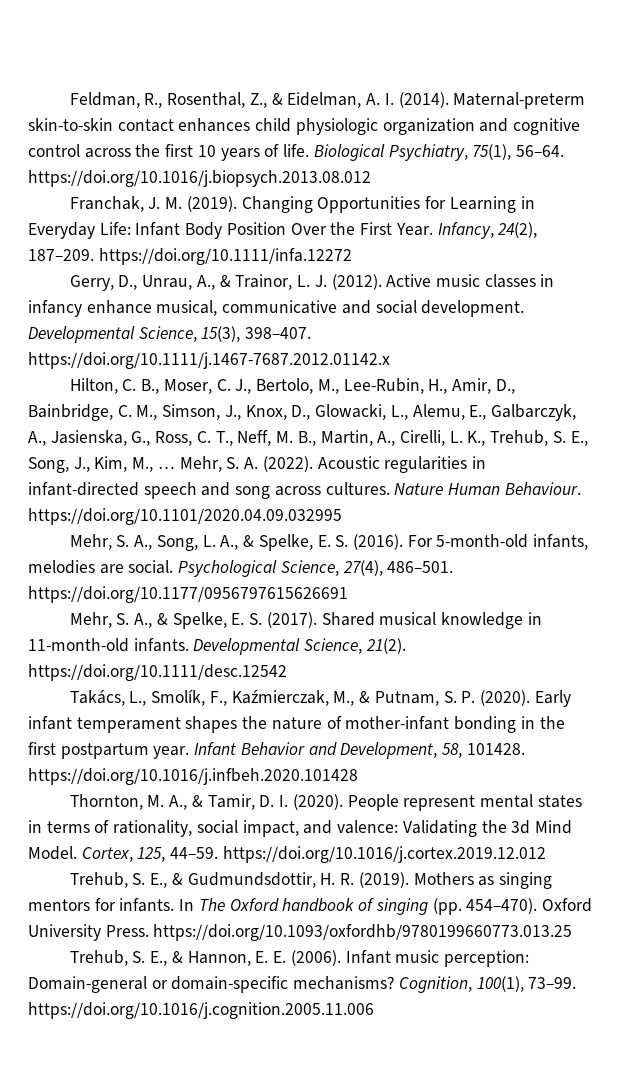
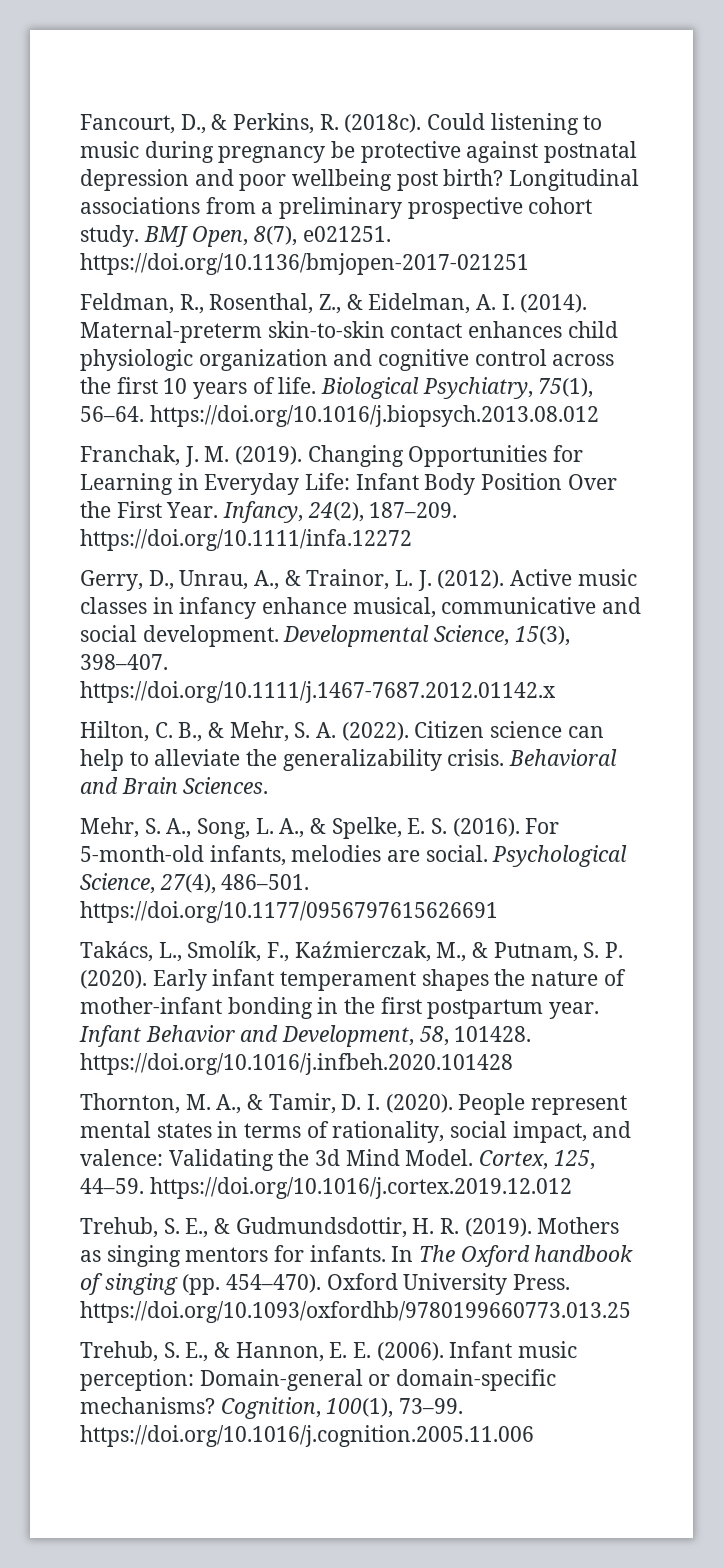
+ Fancourt, D., & Perkins, R. (2018c). Could listening to music during pregnancy be protective against postnatal depression and poor wellbeing post birth? Longitudinal associations from a preliminary prospective cohort study. BMJ Open, 8(7), e021251. https://doi.org/10.1136/bmjopen-2017-021251
- Hilton, C. B., Moser, C. J., Bertolo, M., Lee-Rubin, H., Amir, D., Bainbridge, C. M., Simson, J., Knox, D., Glowacki, L., Alemu, E., Galbarczyk, A., Jasienska, G., Ross, C. T., Neff, M. B., Martin, A., Cirelli, L. K., Trehub, S. E., Song, J., Kim, M., … Mehr, S. A. (2022). Acoustic regularities in infant-directed speech and song across cultures. Nature Human Behaviour. https://doi.org/10.1101/2020.04.09.032995
+ Hilton, C. B., & Mehr, S. A. (2022). Citizen science can help to alleviate the generalizability crisis. Behavioral and Brain Sciences.
- Mehr, S. A., & Spelke, E. S. (2017). Shared musical knowledge in 11-month-old infants. Developmental Science, 21(2). https://doi.org/10.1111/desc.12542

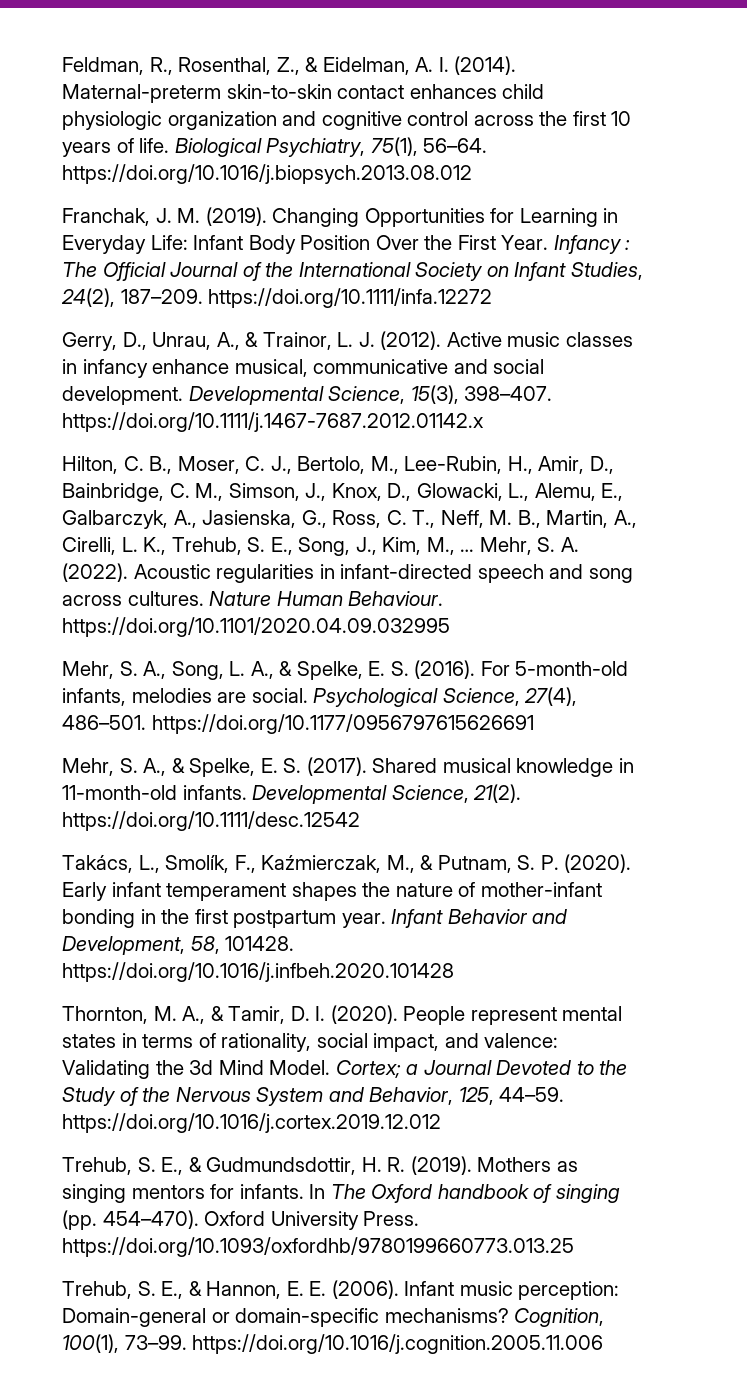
- Fancourt, D., & Perkins, R. (2018c). Could listening to music during pregnancy be protective against postnatal depression and poor wellbeing post birth? Longitudinal associations from a preliminary prospective cohort study. BMJ Open, 8(7), e021251. https://doi.org/10.1136/bmjopen-2017-021251
- Infancy, 24(2), 187–209. https://doi.org/10.1111/infa.12272
+ Infancy : The Official Journal of the International Society on Infant Studies, 24(2), 187–209. https://doi.org/10.1111/infa.12272
- Hilton, C. B., & Mehr, S. A. (2022). Citizen science can help to alleviate the generalizability crisis. Behavioral and Brain Sciences.
+ Hilton, C. B., Moser, C. J., Bertolo, M., Lee-Rubin, H., Amir, D., Bainbridge, C. M., Simson, J., Knox, D., Glowacki, L., Alemu, E., Galbarczyk, A., Jasienska, G., Ross, C. T., Neff, M. B., Martin, A., Cirelli, L. K., Trehub, S. E., Song, J., Kim, M., … Mehr, S. A. (2022). Acoustic regularities in infant-directed speech and song across cultures. Nature Human Behaviour. https://doi.org/10.1101/2020.04.09.032995
+ Mehr, S. A., & Spelke, E. S. (2017). Shared musical knowledge in 11-month-old infants. Developmental Science, 21(2). https://doi.org/10.1111/desc.12542
- Cortex, 125, 44–59. https://doi.org/10.1016/j.cortex.2019.12.012
+ Cortex; a Journal Devoted to the Study of the Nervous System and Behavior, 125, 44–59. https://doi.org/10.1016/j.cortex.2019.12.012

